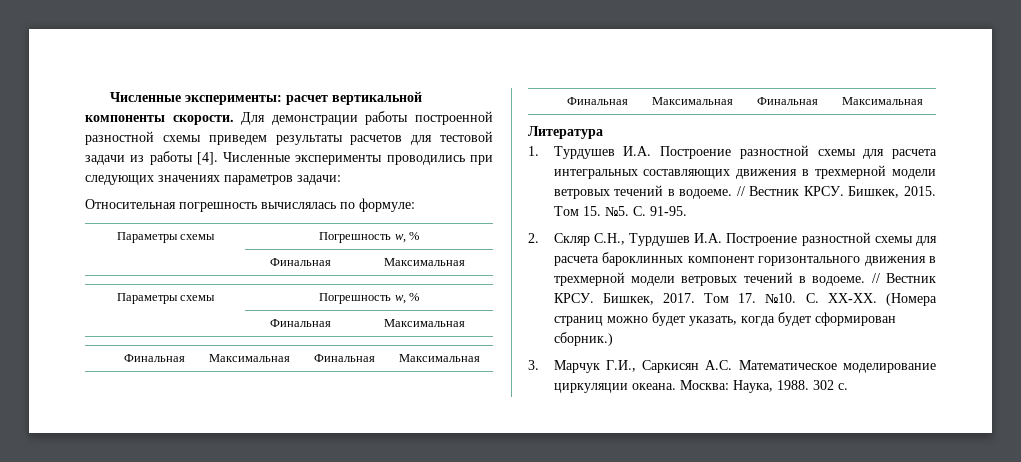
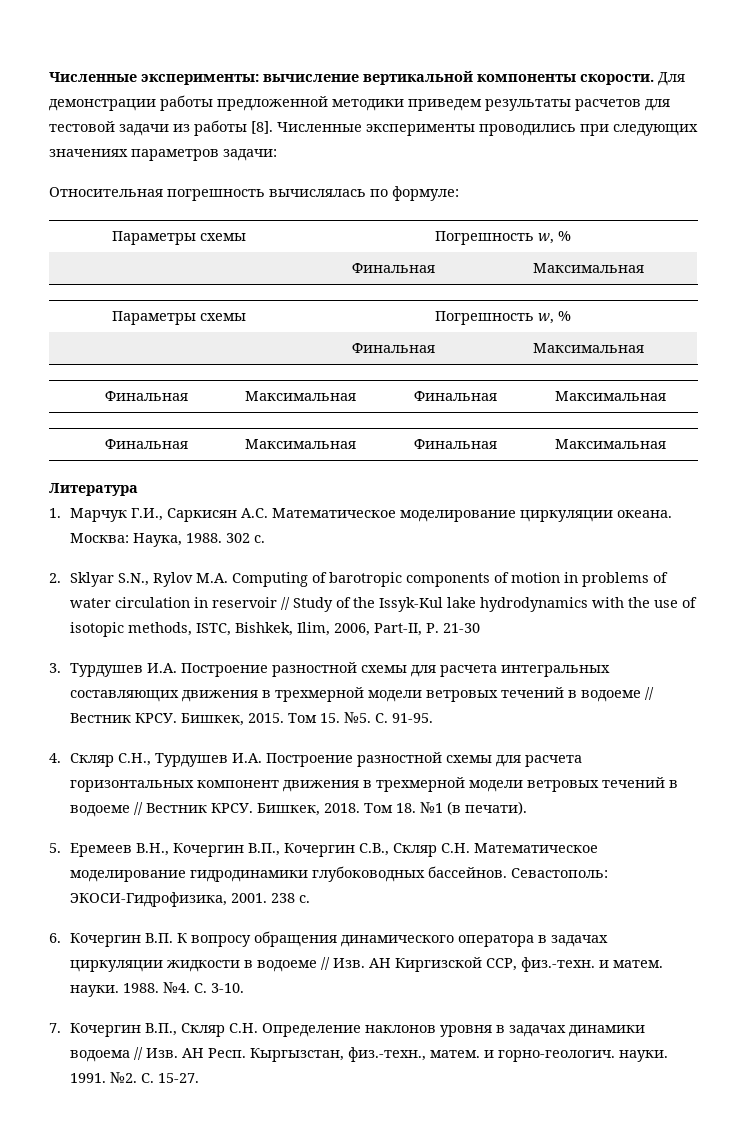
- Численные эксперименты: расчет вертикальной компоненты скорости.
+ Численные эксперименты: вычисление вертикальной компоненты скорости.
- Для демонстрации работы построенной разностной схемы приведем результаты расчетов для тестовой задачи из работы [4].
+ Для демонстрации работы предложенной методики приведем результаты расчетов для тестовой задачи из работы [8].
- 1. Турдушев И.А. Построение разностной схемы для расчета интегральных составляющих движения в трехмерной модели ветровых течений в водоеме. // Вестник КРСУ.
+ 1. Марчук Г.И., Саркисян А.С. Математическое моделирование циркуляции океана. Москва: Наука, 1988. 302 с.
+ 2. Sklyar S.N., Rylov M.A. Computing of barotropic components of motion in problems of water circulation in reservoir // Study of the Issyk-Kul lake hydrodynamics with the use of isotopic methods, ISTC, Bishkek, Ilim, 2006, Part-II, P. 21-30
+ 3. Турдушев И.А. Построение разностной схемы для расчета интегральных составляющих движения в трехмерной модели ветровых течений в водоеме // Вестник КРСУ.
- 2. Скляр С.Н., Турдушев И.А. Построение разностной схемы для расчета бароклинных компонент горизонтального движения в трехмерной модели ветровых течений в водоеме. // Вестник КРСУ. Бишкек, 2017. Том 17. №10. С. XX-XX. (Номера страниц можно будет указать, когда будет сформирован сборник.)
- 3. Марчук Г.И., Саркисян А.С. Математическое моделирование циркуляции океана. Москва: Наука, 1988. 302 с.
+ 4. Скляр С.Н., Турдушев И.А. Построение разностной схемы для расчета горизонтальных компонент движения в трехмерной модели ветровых течений в водоеме // Вестник КРСУ. Бишкек, 2018. Том 18. №1 (в печати).
+ 5. Еремеев В.Н., Кочергин В.П., Кочергин С.В., Скляр С.Н. Математическое моделирование гидродинамики глубоководных бассейнов. Севастополь: ЭКОСИ-Гидрофизика, 2001. 238 с.
+ 6. Кочергин В.П. К вопросу обращения динамического оператора в задачах циркуляции жидкости в водоеме // Изв. АН Киргизской ССР, физ.-техн. и матем. науки. 1988. №4. С. 3-10.
+ 7. Кочергин В.П., Скляр С.Н. Определение наклонов уровня в задачах динамики водоема // Изв. АН Респ. Кыргызстан, физ.-техн., матем. и горно-геологич. науки. 1991. №2. С. 15-27.

